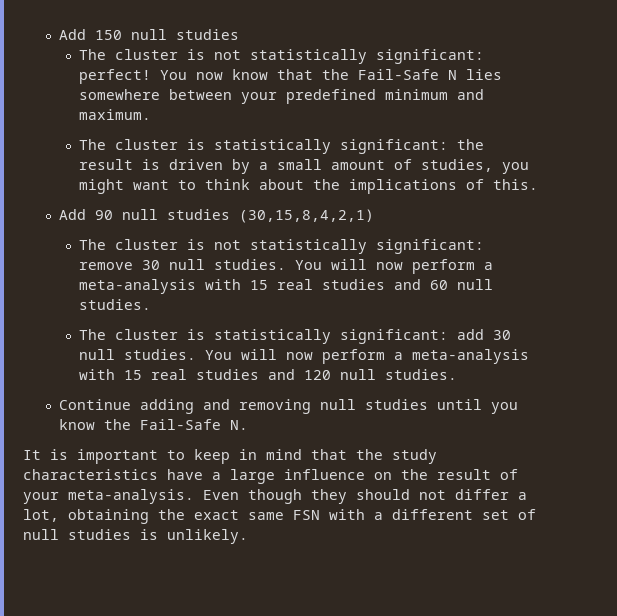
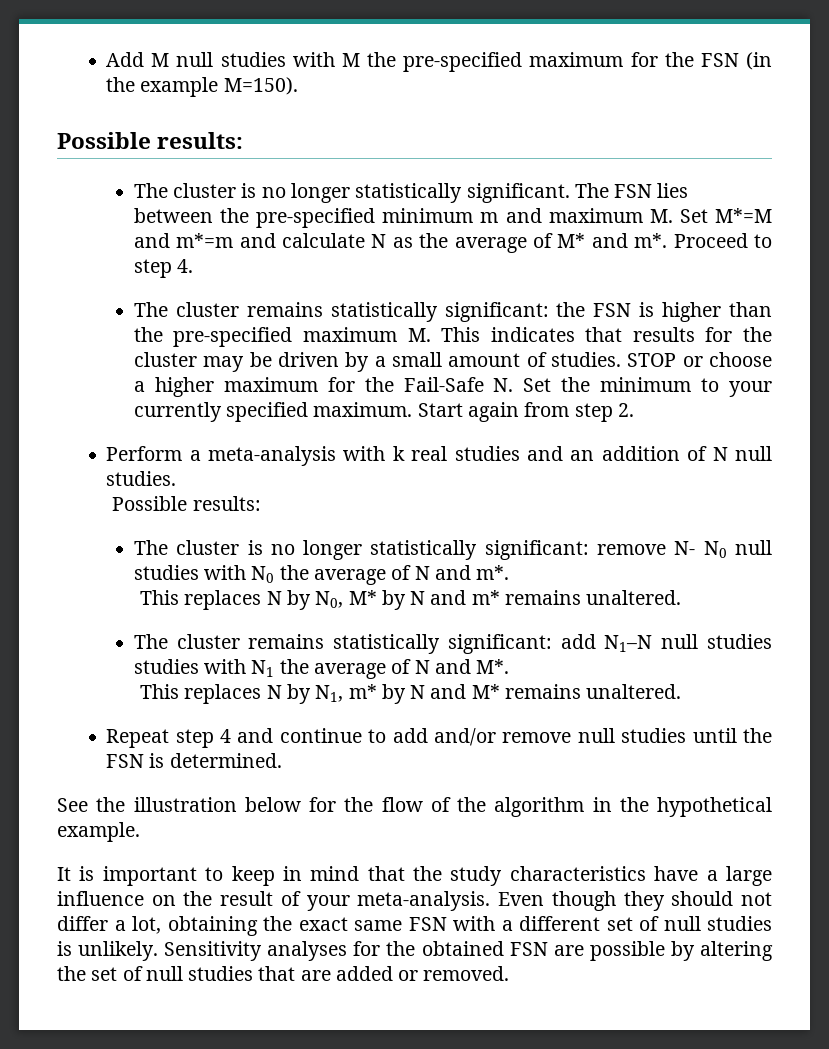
- Add 150 null studies
- The cluster is not statistically significant: perfect! You now know that the Fail-Safe N lies somewhere between your predefined minimum and maximum.
- The cluster is statistically significant: the result is driven by a small amount of studies, you might want to think about the implications of this.
- Add 90 null studies (30,15,8,4,2,1)
- The cluster is not statistically significant: remove 30 null studies. You will now perform a meta-analysis with 15 real studies and 60 null studies.
- The cluster is statistically significant: add 30 null studies. You will now perform a meta-analysis with 15 real studies and 120 null studies.
- Continue adding and removing null studies until you know the Fail-Safe N.
+ Add M null studies with M the pre-specified maximum for the FSN (in the example M=150).
+ Possible results:
+ The cluster is no longer statistically significant. The FSN lies between the pre-specified minimum m and maximum M. Set M*=M and m*=m and calculate N as the average of M* and m*. Proceed to step 4.
+ The cluster remains statistically significant: the FSN is higher than the pre-specified maximum M. This indicates that results for the cluster may be driven by a small amount of studies. STOP or choose a higher maximum for the Fail-Safe N. Set the minimum to your currently specified maximum. Start again from step 2.
+ Perform a meta-analysis with k real studies and an addition of N null studies.
+ Possible results:
+ The cluster is no longer statistically significant: remove N- N0 null studies with N0 the average of N and m*.
+ This replaces N by N0, M* by N and m* remains unaltered.
+ The cluster remains statistically significant: add N1–N null studies studies with N1 the average of N and M*.
+ This replaces N by N1, m* by N and M* remains unaltered.
+ Repeat step 4 and continue to add and/or remove null studies until the FSN is determined.
+ See the illustration below for the flow of the algorithm in the hypothetical example.
+ Sensitivity analyses for the obtained FSN are possible by altering the set of null studies that are added or removed.

